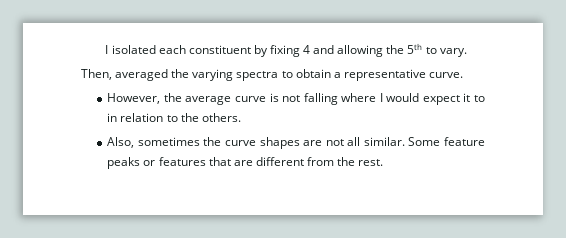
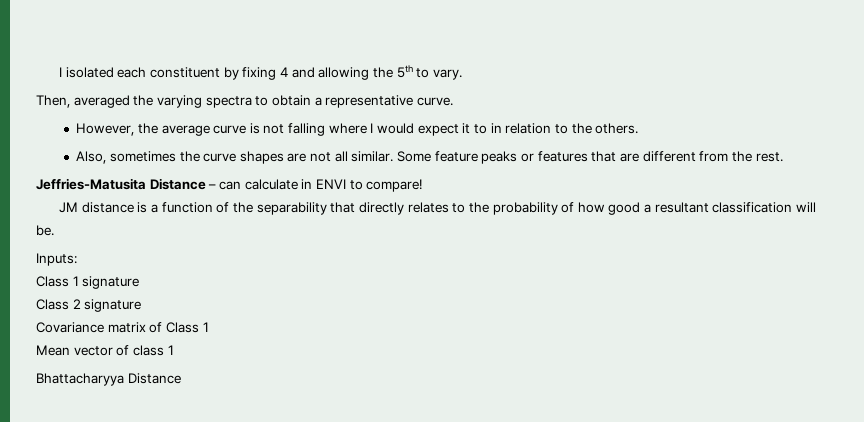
+ Jeffries-Matusita Distance – can calculate in ENVI to compare!
+ JM distance is a function of the separability that directly relates to the probability of how good a resultant classification will be.
+ Inputs:
+ Class 1 signature
+ Class 2 signature
+ Covariance matrix of Class 1
+ Mean vector of class 1
+ Bhattacharyya Distance

